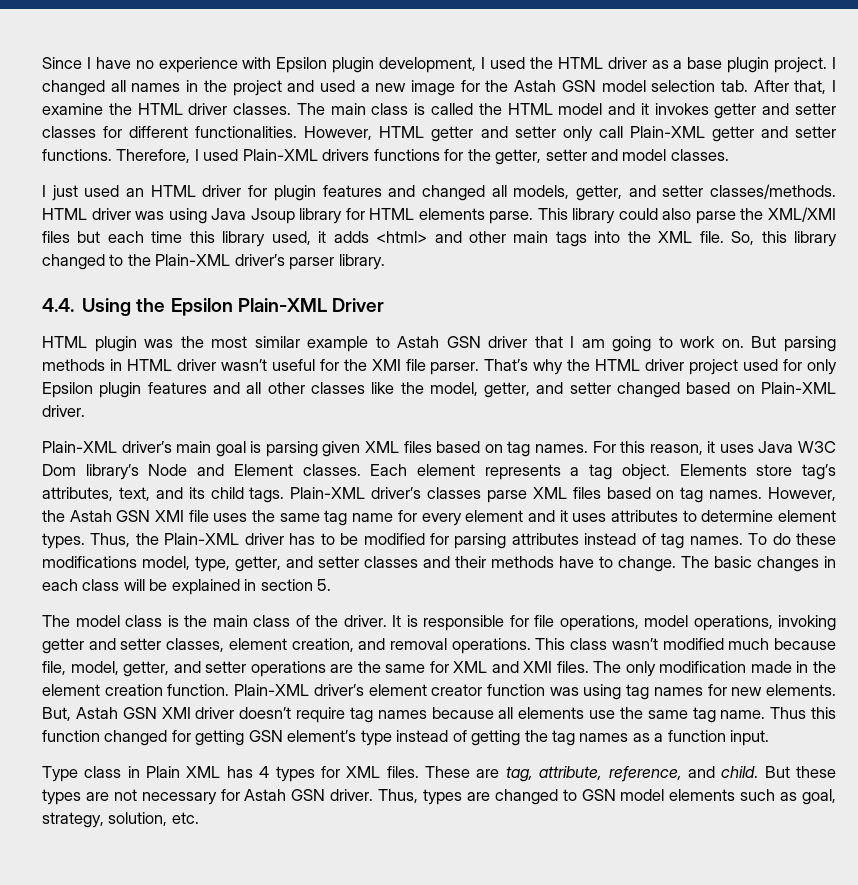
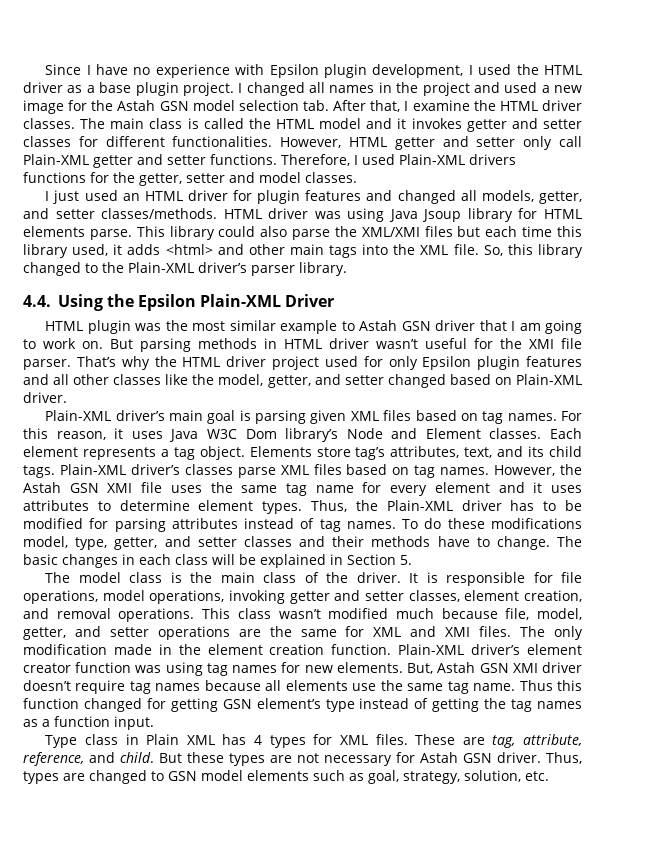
- The basic changes in each class will be explained in section 5.
+ The basic changes in each class will be explained in Section 5.

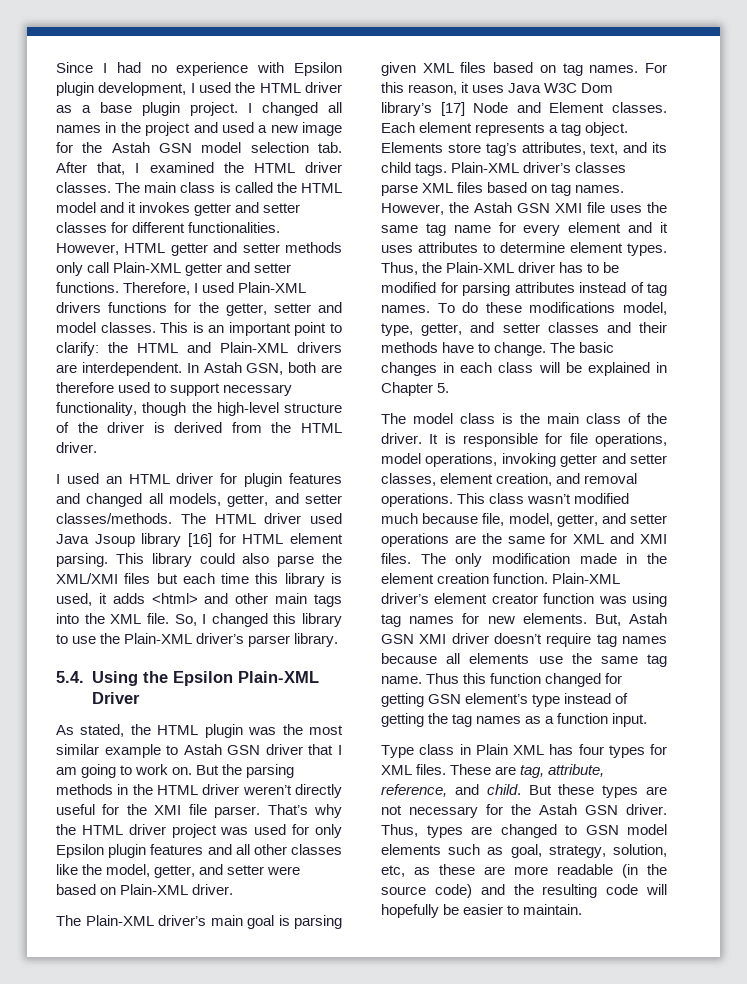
- Since I have no experience with Epsilon plugin development, I used the HTML driver as a base plugin project.
+ Since I had no experience with Epsilon plugin development, I used the HTML driver as a base plugin project.
- I changed all names in the project and used a new image for the Astah GSN model selection tab. After that, I examine the HTML driver classes.
+ I changed all names in the project and used a new image for the Astah GSN model selection tab. After that, I examined the HTML driver classes.
- However, HTML getter and setter only call Plain-XML getter and setter functions.
+ However, HTML getter and setter methods only call Plain-XML getter and setter functions.
- Therefore, I used Plain-XML drivers functions for the getter, setter and model classes.
- I just used an HTML driver for plugin features and changed all models, getter, and setter classes/methods.
+ Therefore, I used Plain-XML drivers functions for the getter, setter and model classes. This is an important point to clarify: the HTML and Plain-XML drivers are interdependent. In Astah GSN, both are therefore used to support necessary functionality, though the high-level structure of the driver is derived from the HTML driver.
+ I used an HTML driver for plugin features and changed all models, getter, and setter classes/methods.
- HTML driver was using Java Jsoup library for HTML elements parse.
+ The HTML driver used Java Jsoup library [16] for HTML element parsing.
- This library could also parse the XML/XMI files but each time this library used, it adds <html> and other main tags into the XML file.
+ This library could also parse the XML/XMI files but each time this library is used, it adds <html> and other main tags into the XML file.
- So, this library changed to the Plain-XML driver’s parser library.
+ So, I changed this library to use the Plain-XML driver’s parser library.
- 4.4. Using the Epsilon Plain-XML Driver
+ 5.4. Using the Epsilon Plain-XML Driver
- HTML plugin was the most similar example to Astah GSN driver that I am going to work on.
+ As stated, the HTML plugin was the most similar example to Astah GSN driver that I am going to work on.
- But parsing methods in HTML driver wasn’t useful for the XMI file parser.
+ But the parsing methods in the HTML driver weren’t directly useful for the XMI file parser.
- That’s why the HTML driver project used for only Epsilon plugin features and all other classes like the model, getter, and setter changed based on Plain-XML driver.
+ That’s why the HTML driver project was used for only Epsilon plugin features and all other classes like the model, getter, and setter were based on Plain-XML driver.
- Plain-XML driver’s main goal is parsing given XML files based on tag names.
+ The Plain-XML driver’s main goal is parsing given XML files based on tag names.
- For this reason, it uses Java W3C Dom library’s Node and Element classes.
+ For this reason, it uses Java W3C Dom library’s [17] Node and Element classes.
- The basic changes in each class will be explained in Section 5.
+ The basic changes in each class will be explained in Chapter 5.
- Type class in Plain XML has 4 types for XML files.
+ Type class in Plain XML has four types for XML files.
- But these types are not necessary for Astah GSN driver.
+ But these types are not necessary for the Astah GSN driver.
- Thus, types are changed to GSN model elements such as goal, strategy, solution, etc.
+ Thus, types are changed to GSN model elements such as goal, strategy, solution, etc, as these are more readable (in the source code) and the resulting code will hopefully be easier to maintain.

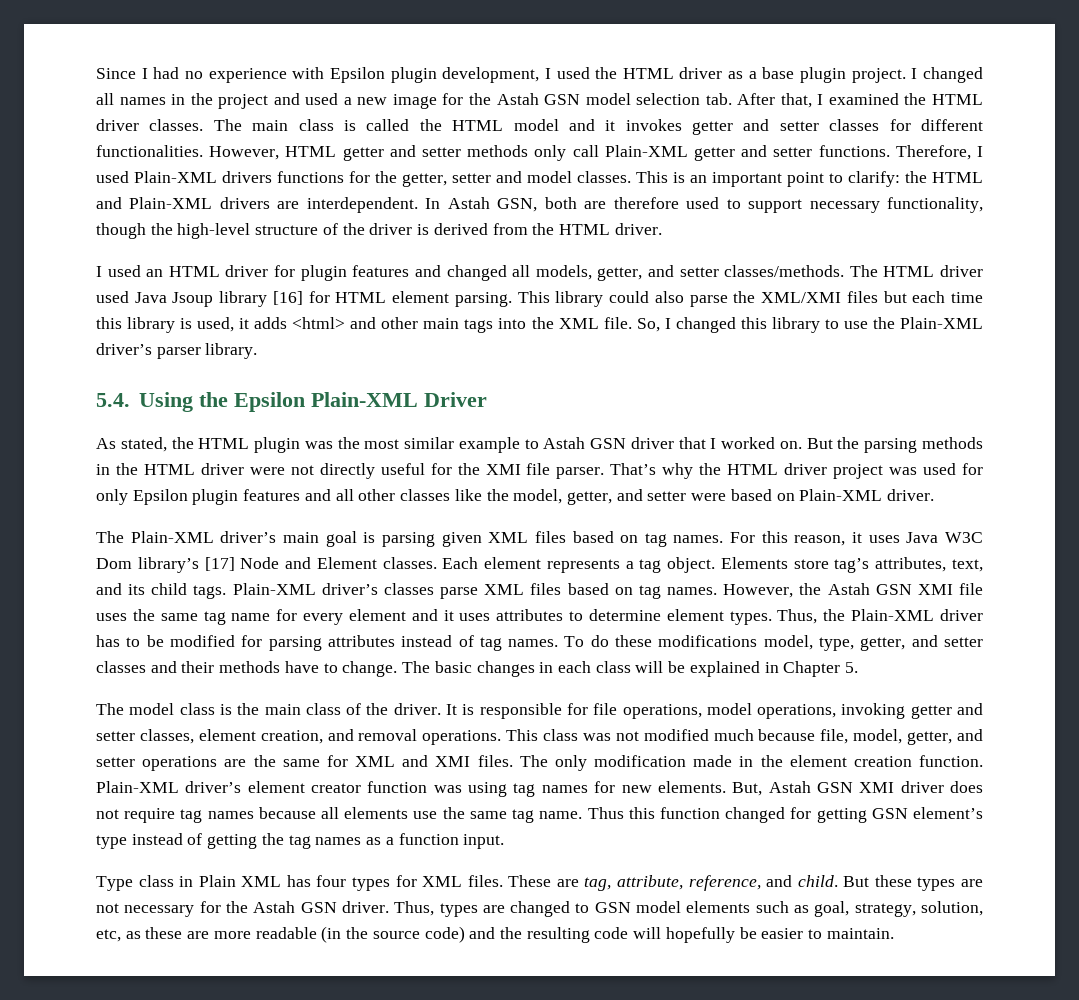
- As stated, the HTML plugin was the most similar example to Astah GSN driver that I am going to work on.
+ As stated, the HTML plugin was the most similar example to Astah GSN driver that I worked on.
- But the parsing methods in the HTML driver weren’t directly useful for the XMI file parser.
+ But the parsing methods in the HTML driver were not directly useful for the XMI file parser.
- This class wasn’t modified much because file, model, getter, and setter operations are the same for XML and XMI files.
+ This class was not modified much because file, model, getter, and setter operations are the same for XML and XMI files.
- But, Astah GSN XMI driver doesn’t require tag names because all elements use the same tag name.
+ But, Astah GSN XMI driver does not require tag names because all elements use the same tag name.

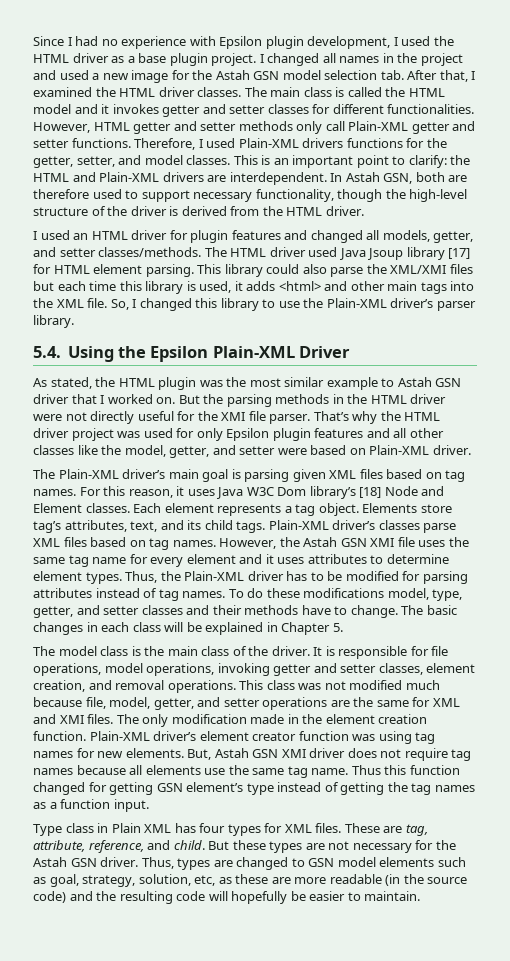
- Therefore, I used Plain-XML drivers functions for the getter, setter and model classes.
+ Therefore, I used Plain-XML drivers functions for the getter, setter, and model classes.
- The HTML driver used Java Jsoup library [16] for HTML element parsing.
+ The HTML driver used Java Jsoup library [17] for HTML element parsing.
- For this reason, it uses Java W3C Dom library’s [17] Node and Element classes.
+ For this reason, it uses Java W3C Dom library’s [18] Node and Element classes.

